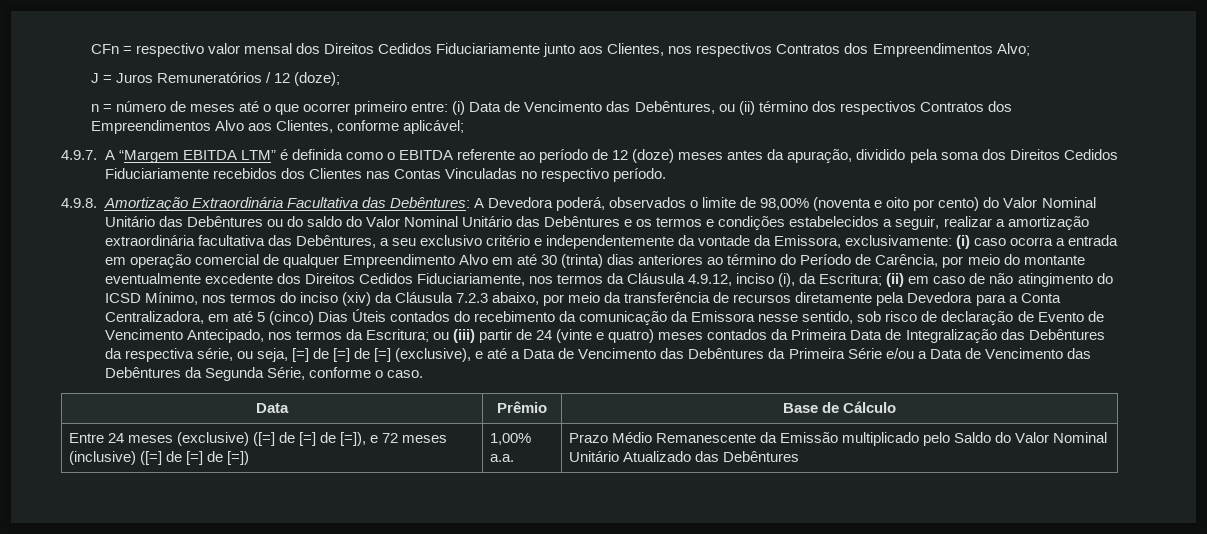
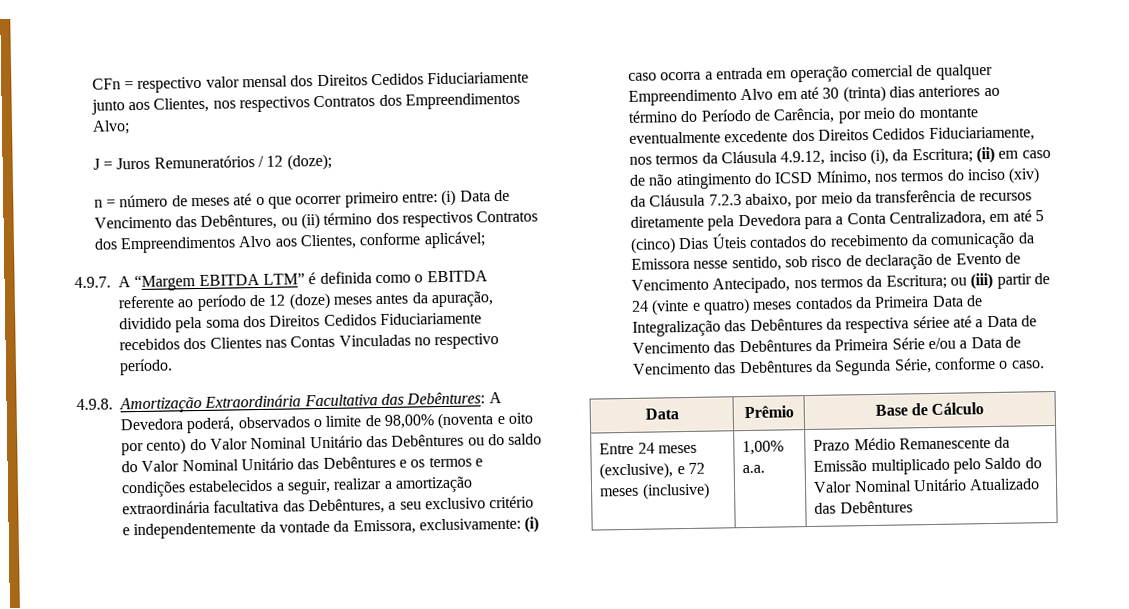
- ou (iii) partir de 24 (vinte e quatro) meses contados da Primeira Data de Integralização das Debêntures da respectiva série, ou seja, [=] de [=] de [=] (exclusive), e até a Data de Vencimento das Debêntures da Primeira Série e/ou a Data de Vencimento das Debêntures da Segunda Série, conforme o caso.
+ ou (iii) partir de 24 (vinte e quatro) meses contados da Primeira Data de Integralização das Debêntures da respectiva sériee até a Data de Vencimento das Debêntures da Primeira Série e/ou a Data de Vencimento das Debêntures da Segunda Série, conforme o caso.
- Entre 24 meses (exclusive) ([=] de [=] de [=]), e 72 meses (inclusive) ([=] de [=] de [=]) | 1,00% a.a. | Prazo Médio Remanescente da Emissão multiplicado pelo Saldo do Valor Nominal Unitário Atualizado das Debêntures
+ Entre 24 meses (exclusive), e 72 meses (inclusive) | 1,00% a.a. | Prazo Médio Remanescente da Emissão multiplicado pelo Saldo do Valor Nominal Unitário Atualizado das Debêntures

